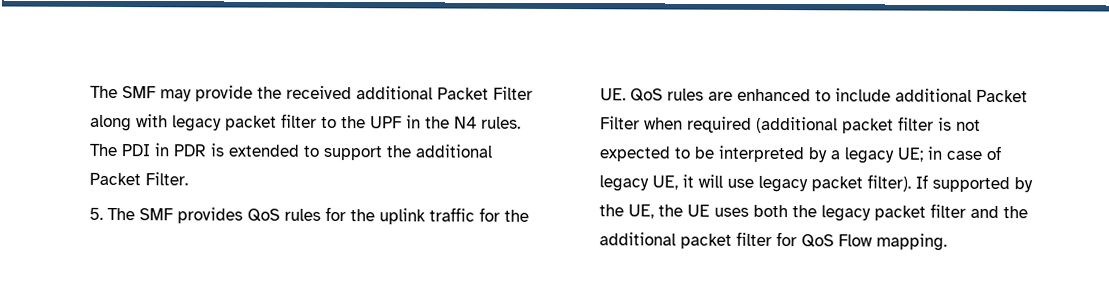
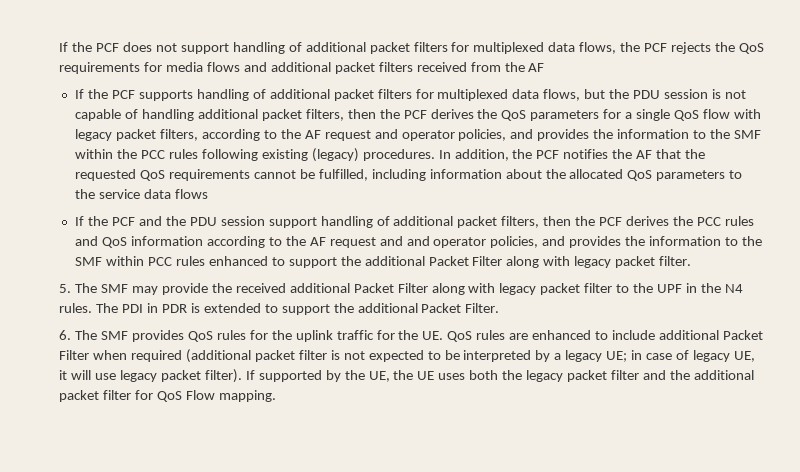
- The SMF may provide the received additional Packet Filter along with legacy packet filter to the UPF in the N4 rules.
+ If the PCF does not support handling of additional packet filters for multiplexed data flows, the PCF rejects the QoS requirements for media flows and additional packet filters received from the AF
+ If the PCF supports handling of additional packet filters for multiplexed data flows, but the PDU session is not capable of handling additional packet filters, then the PCF derives the QoS parameters for a single QoS flow with legacy packet filters, according to the AF request and operator policies, and provides the information to the SMF within the PCC rules following existing (legacy) procedures. In addition, the PCF notifies the AF that the requested QoS requirements cannot be fulfilled, including information about the allocated QoS parameters to the service data flows
+ If the PCF and the PDU session support handling of additional packet filters, then the PCF derives the PCC rules and QoS information according to the AF request and and operator policies, and provides the information to the SMF within PCC rules enhanced to support the additional Packet Filter along with legacy packet filter.
+ 5. The SMF may provide the received additional Packet Filter along with legacy packet filter to the UPF in the N4 rules.
- 5. The SMF provides QoS rules for the uplink traffic for the UE. QoS rules are enhanced to include additional Packet Filter when required (additional packet filter is not expected to be interpreted by a legacy UE; in case of legacy UE, it will use legacy packet filter).
+ 6. The SMF provides QoS rules for the uplink traffic for the UE. QoS rules are enhanced to include additional Packet Filter when required (additional packet filter is not expected to be interpreted by a legacy UE; in case of legacy UE, it will use legacy packet filter).

